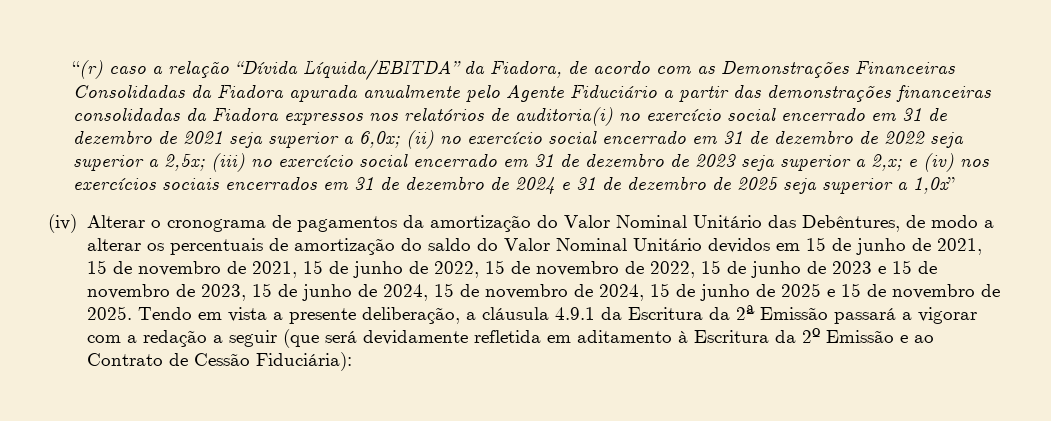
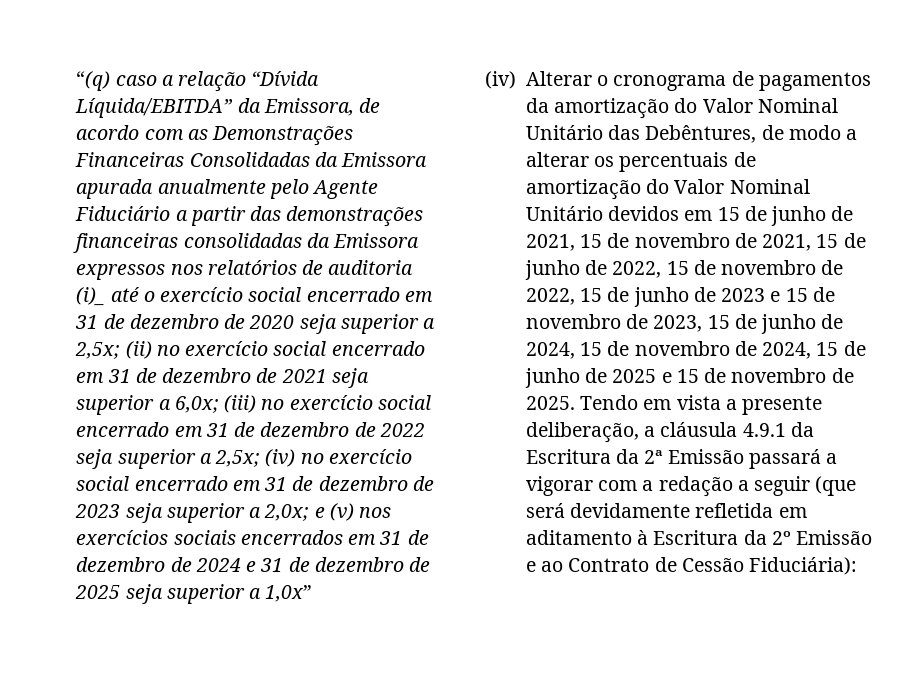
- “(r) caso a relação “Dívida Líquida/EBITDA” da Fiadora, de acordo com as Demonstrações Financeiras Consolidadas da Fiadora apurada anualmente pelo Agente Fiduciário a partir das demonstrações financeiras consolidadas da Fiadora expressos nos relatórios de auditoria(i) no exercício social encerrado em 31 de dezembro de 2021 seja superior a 6,0x;
+ “(q) caso a relação “Dívida Líquida/EBITDA” da Emissora, de acordo com as Demonstrações Financeiras Consolidadas da Emissora apurada anualmente pelo Agente Fiduciário a partir das demonstrações financeiras consolidadas da Emissora expressos nos relatórios de auditoria (i)_ até o exercício social encerrado em 31 de dezembro de 2020 seja superior a 2,5x; (ii) no exercício social encerrado em 31 de dezembro de 2021 seja superior a 6,0x;
- (ii) no exercício social encerrado em 31 de dezembro de 2022 seja superior a 2,5x;
+ (iii) no exercício social encerrado em 31 de dezembro de 2022 seja superior a 2,5x;
- (iii) no exercício social encerrado em 31 de dezembro de 2023 seja superior a 2,x; e (iv) nos exercícios sociais encerrados em 31 de dezembro de 2024 e 31 de dezembro de 2025 seja superior a 1,0x”
+ (iv) no exercício social encerrado em 31 de dezembro de 2023 seja superior a 2,0x; e (v) nos exercícios sociais encerrados em 31 de dezembro de 2024 e 31 de dezembro de 2025 seja superior a 1,0x”
- (iv) Alterar o cronograma de pagamentos da amortização do Valor Nominal Unitário das Debêntures, de modo a alterar os percentuais de amortização do saldo do Valor Nominal Unitário devidos em 15 de junho de 2021, 15 de novembro de 2021, 15 de junho de 2022, 15 de novembro de 2022, 15 de junho de 2023 e 15 de novembro de 2023, 15 de junho de 2024, 15 de novembro de 2024, 15 de junho de 2025 e 15 de novembro de 2025.
+ (iv) Alterar o cronograma de pagamentos da amortização do Valor Nominal Unitário das Debêntures, de modo a alterar os percentuais de amortização do Valor Nominal Unitário devidos em 15 de junho de 2021, 15 de novembro de 2021, 15 de junho de 2022, 15 de novembro de 2022, 15 de junho de 2023 e 15 de novembro de 2023, 15 de junho de 2024, 15 de novembro de 2024, 15 de junho de 2025 e 15 de novembro de 2025.

